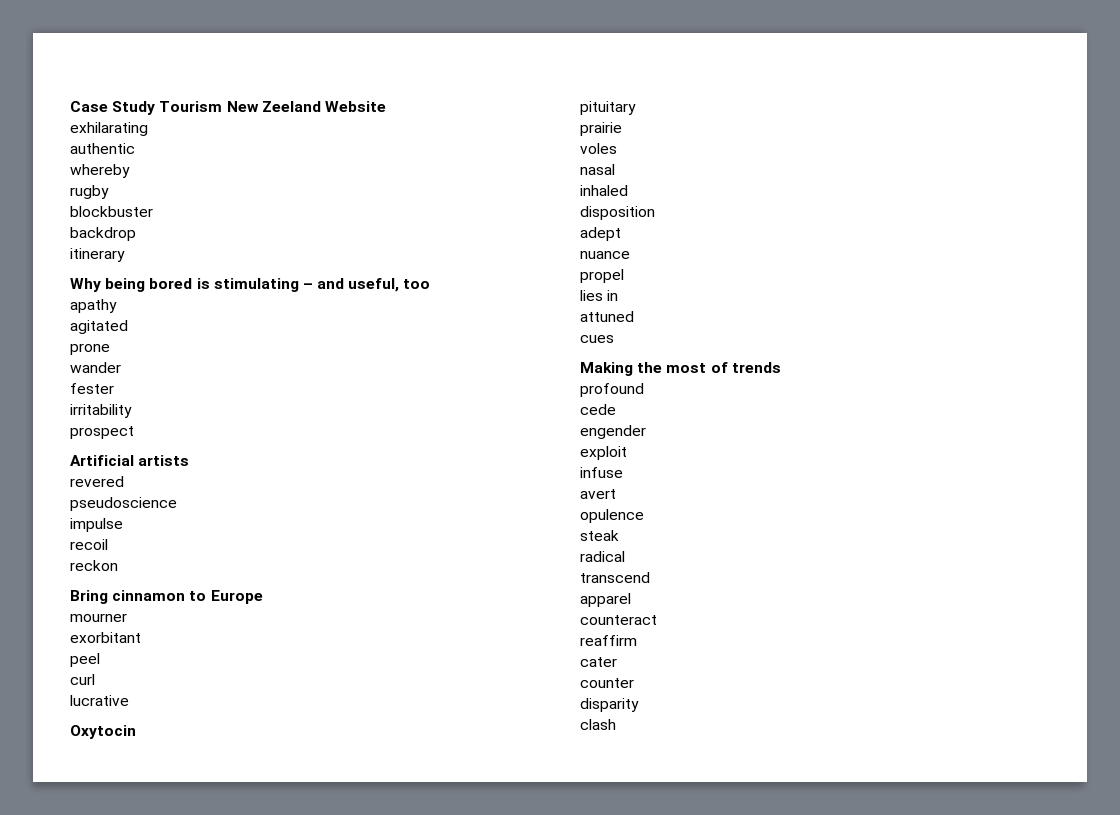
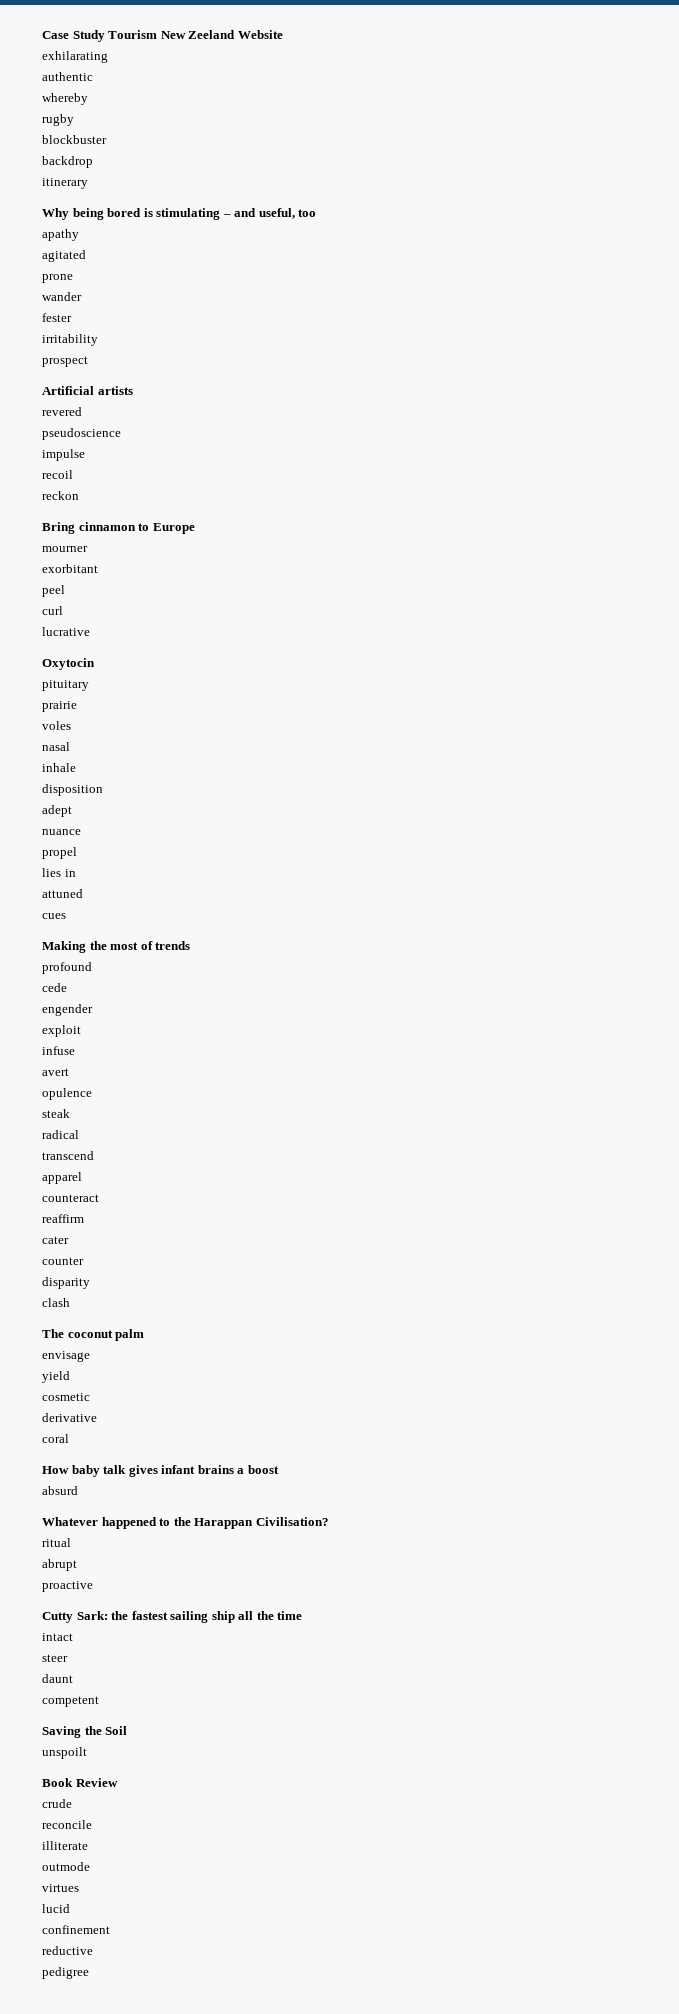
- inhaled
+ inhale
+ The coconut palm
+ envisage
+ yield
+ cosmetic
+ derivative
+ coral
+ How baby talk gives infant brains a boost
+ absurd
+ Whatever happened to the Harappan Civilisation?
+ ritual
+ abrupt
+ proactive
+ Cutty Sark: the fastest sailing ship all the time
+ intact
+ steer
+ daunt
+ competent
+ Saving the Soil
+ unspoilt
+ Book Review
+ crude
+ reconcile
+ illiterate
+ outmode
+ virtues
+ lucid
+ confinement
+ reductive
+ pedigree

